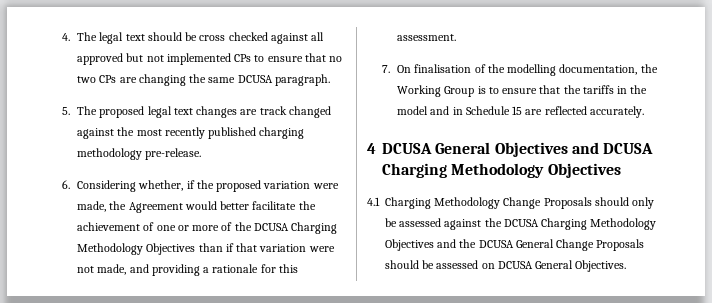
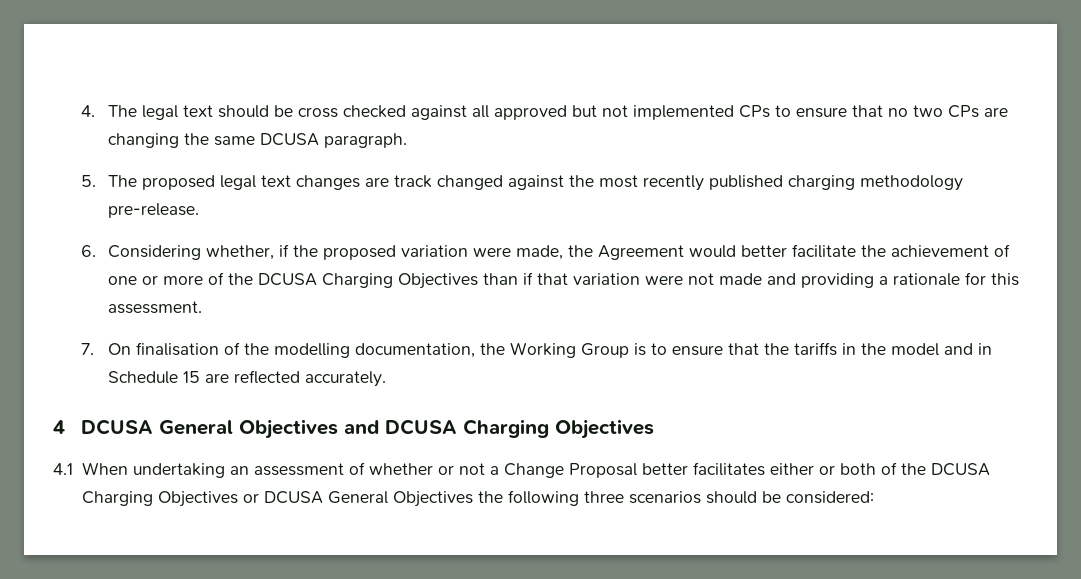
- 6. Considering whether, if the proposed variation were made, the Agreement would better facilitate the achievement of one or more of the DCUSA Charging Methodology Objectives than if that variation were not made, and providing a rationale for this assessment.
+ 6. Considering whether, if the proposed variation were made, the Agreement would better facilitate the achievement of one or more of the DCUSA Charging Objectives than if that variation were not made and providing a rationale for this assessment.
- 4 DCUSA General Objectives and DCUSA Charging Methodology Objectives
+ 4 DCUSA General Objectives and DCUSA Charging Objectives
- 4.1 Charging Methodology Change Proposals should only be assessed against the DCUSA Charging Methodology Objectives and the DCUSA General Change Proposals should be assessed on DCUSA General Objectives.
+ 4.1 When undertaking an assessment of whether or not a Change Proposal better facilitates either or both of the DCUSA Charging Objectives or DCUSA General Objectives the following three scenarios should be considered:

